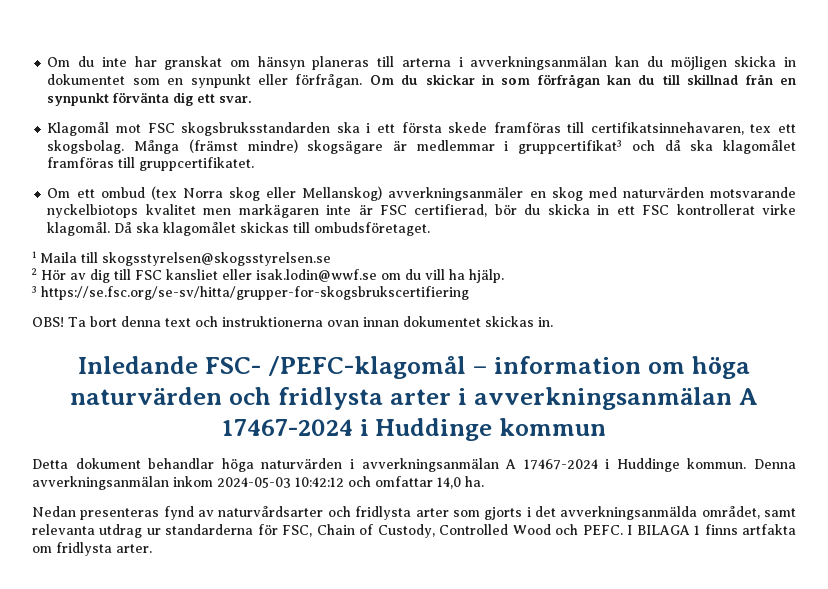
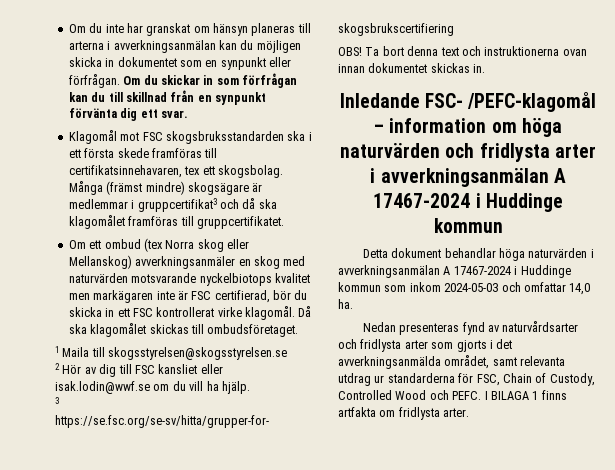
- Detta dokument behandlar höga naturvärden i avverkningsanmälan A 17467-2024 i Huddinge kommun. Denna avverkningsanmälan inkom 2024-05-03 10:42:12 och omfattar 14,0 ha.
+ Detta dokument behandlar höga naturvärden i avverkningsanmälan A 17467-2024 i Huddinge kommun som inkom 2024-05-03 och omfattar 14,0 ha.

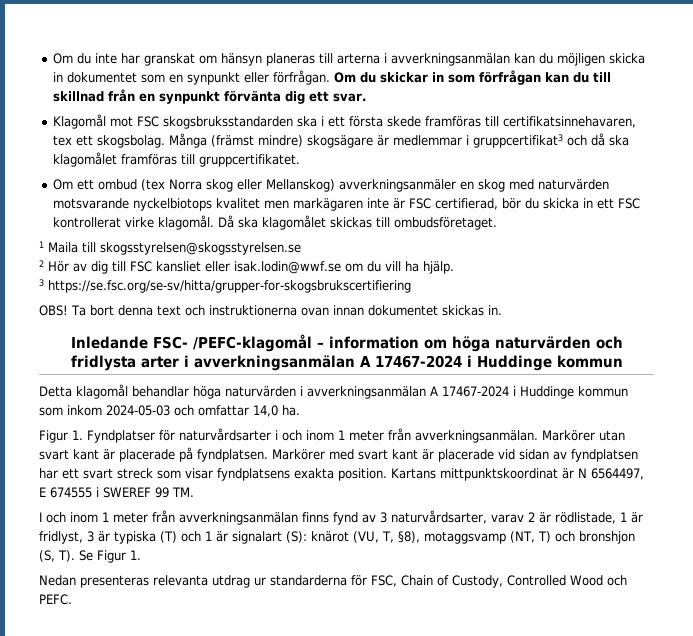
- Detta dokument behandlar höga naturvärden i avverkningsanmälan A 17467-2024 i Huddinge kommun som inkom 2024-05-03 och omfattar 14,0 ha.
+ Detta klagomål behandlar höga naturvärden i avverkningsanmälan A 17467-2024 i Huddinge kommun som inkom 2024-05-03 och omfattar 14,0 ha.
- Nedan presenteras fynd av naturvårdsarter och fridlysta arter som gjorts i det avverkningsanmälda området, samt relevanta utdrag ur standarderna för FSC, Chain of Custody, Controlled Wood och PEFC. I BILAGA 1 finns artfakta om fridlysta arter.
+ Figur 1. Fyndplatser för naturvårdsarter i och inom 1 meter från avverkningsanmälan. Markörer utan svart kant är placerade på fyndplatsen. Markörer med svart kant är placerade vid sidan av fyndplatsen har ett svart streck som visar fyndplatsens exakta position. Kartans mittpunktskoordinat är N 6564497, E 674555 i SWEREF 99 TM.
+ I och inom 1 meter från avverkningsanmälan finns fynd av 3 naturvårdsarter, varav 2 är rödlistade, 1 är fridlyst, 3 är typiska (T) och 1 är signalart (S): knärot (VU, T, §8), motaggsvamp (NT, T) och bronshjon (S, T). Se Figur 1.
+ Nedan presenteras relevanta utdrag ur standarderna för FSC, Chain of Custody, Controlled Wood och PEFC.

